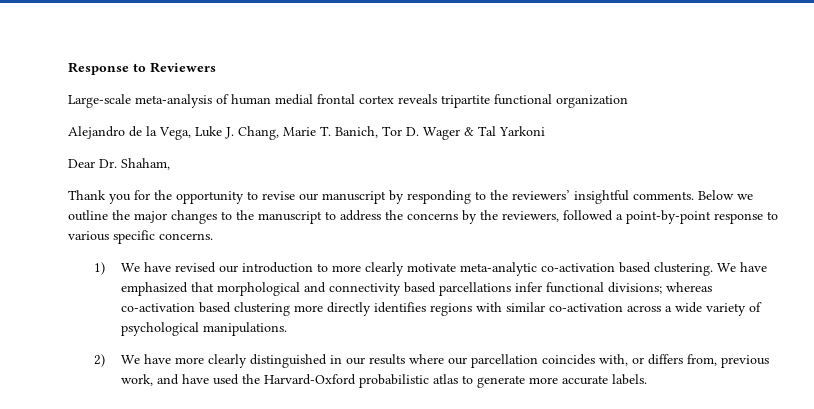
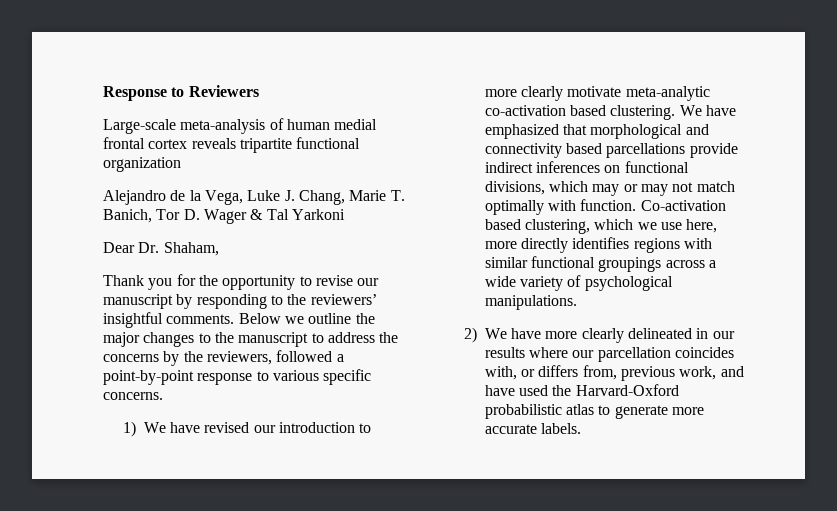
- We have emphasized that morphological and connectivity based parcellations infer functional divisions; whereas co-activation based clustering more directly identifies regions with similar co-activation across a wide variety of psychological manipulations.
+ We have emphasized that morphological and connectivity based parcellations provide indirect inferences on functional divisions, which may or may not match optimally with function. Co-activation based clustering, which we use here, more directly identifies regions with similar functional groupings across a wide variety of psychological manipulations.
- 2) We have more clearly distinguished in our results where our parcellation coincides with, or differs from, previous work, and have used the Harvard-Oxford probabilistic atlas to generate more accurate labels.
+ 2) We have more clearly delineated in our results where our parcellation coincides with, or differs from, previous work, and have used the Harvard-Oxford probabilistic atlas to generate more accurate labels.

